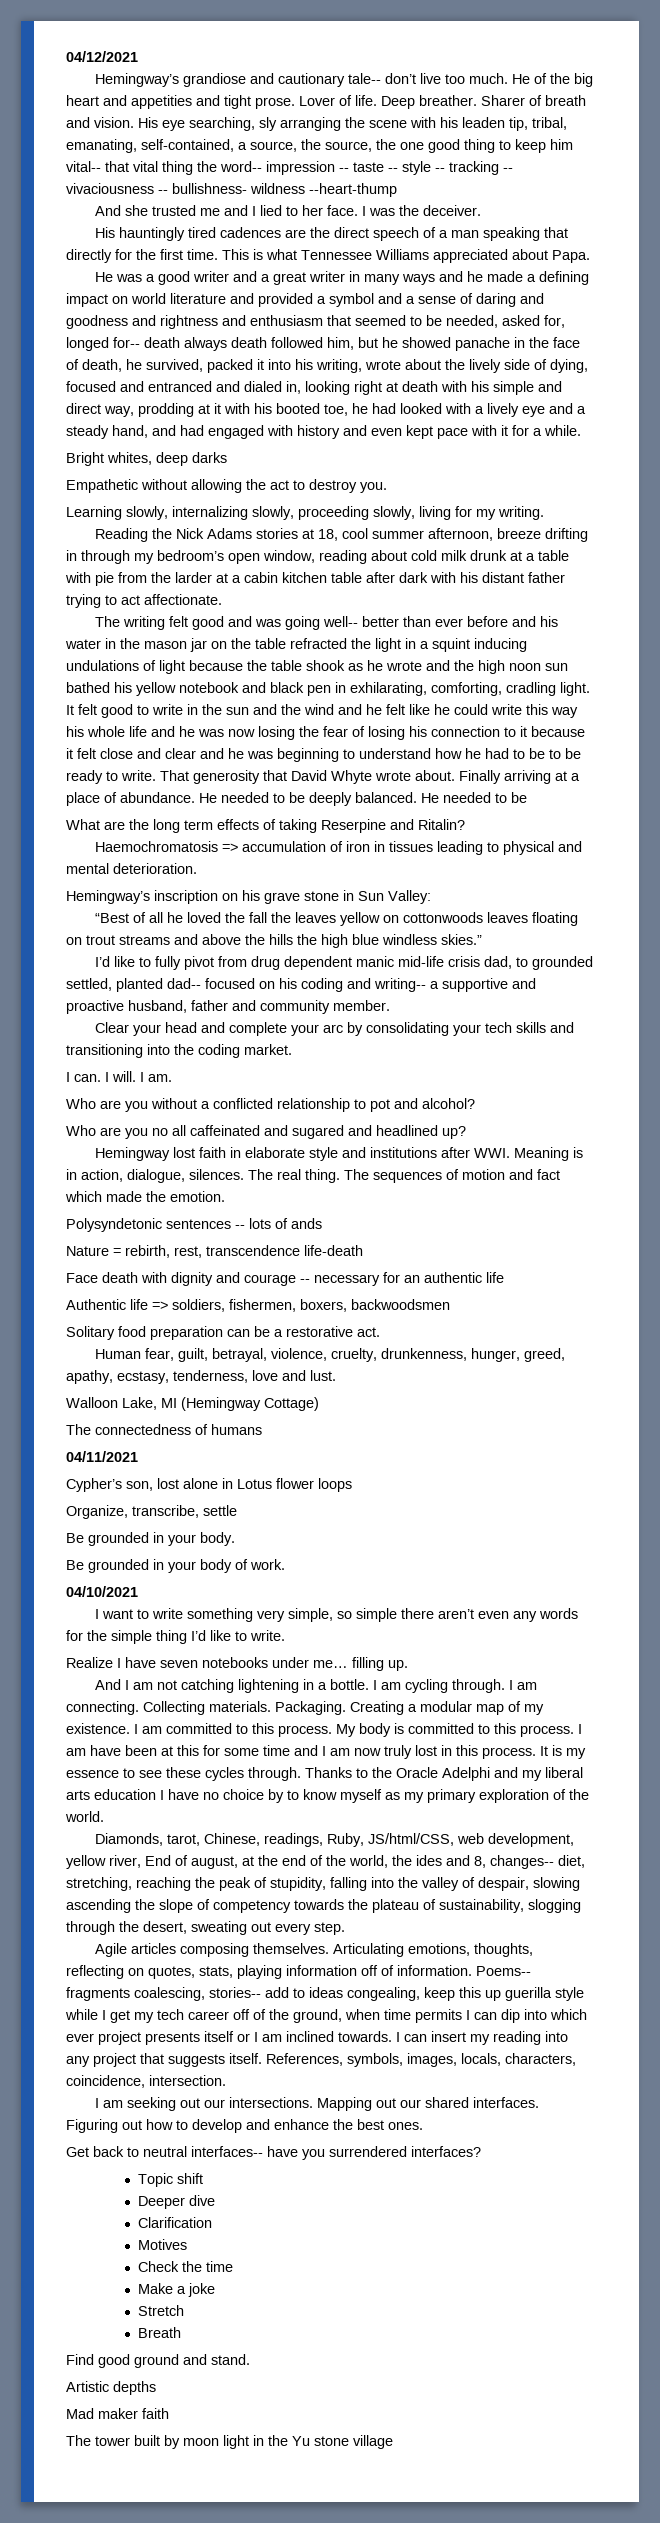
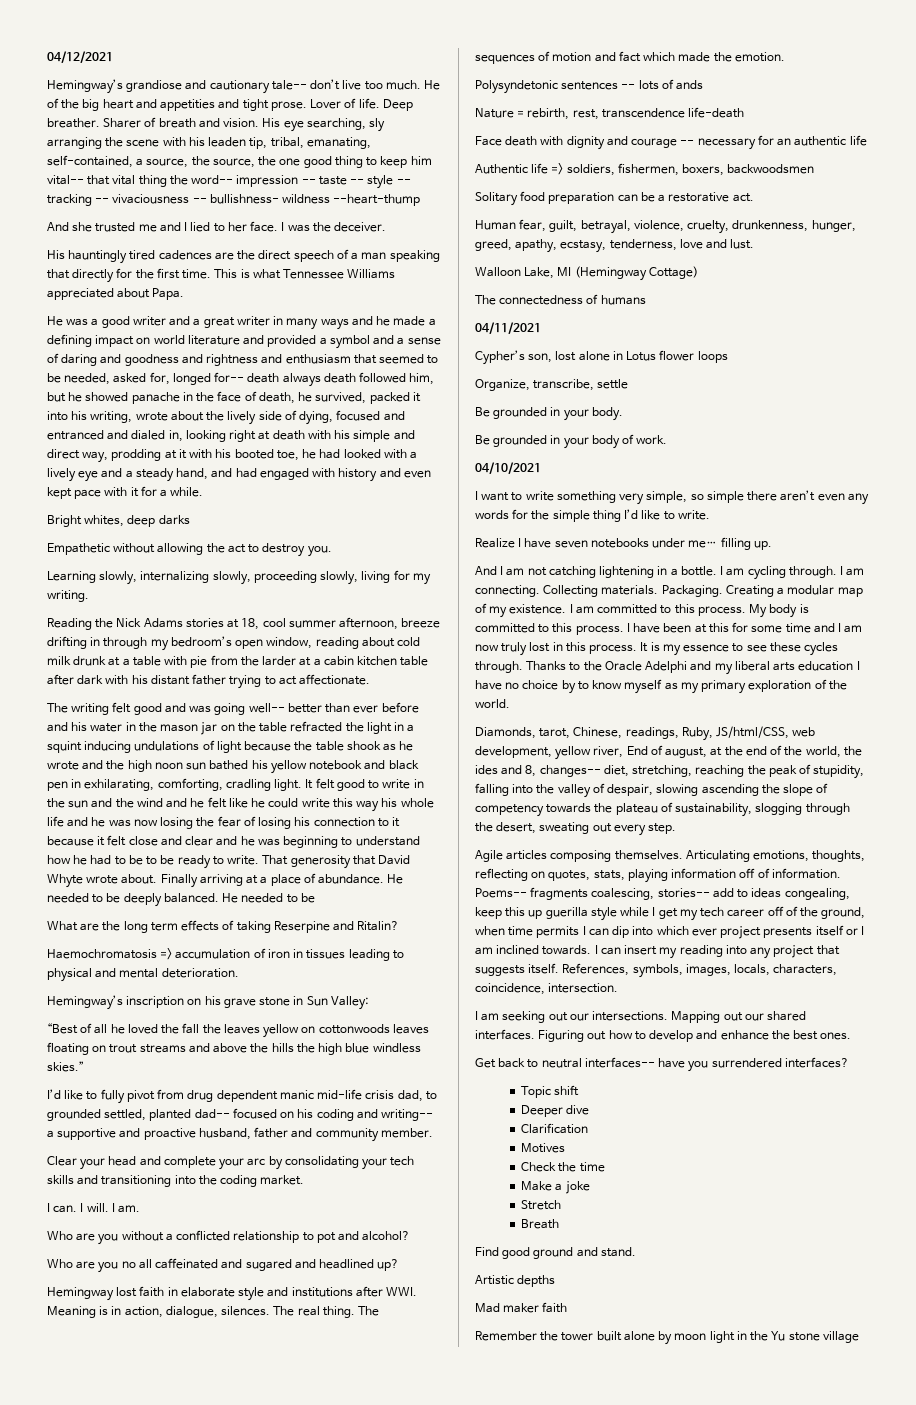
- I am have been at this for some time and I am now truly lost in this process.
+ I have been at this for some time and I am now truly lost in this process.
- The tower built by moon light in the Yu stone village
+ Remember the tower built alone by moon light in the Yu stone village

